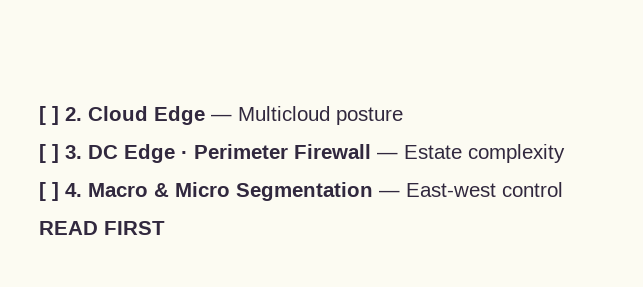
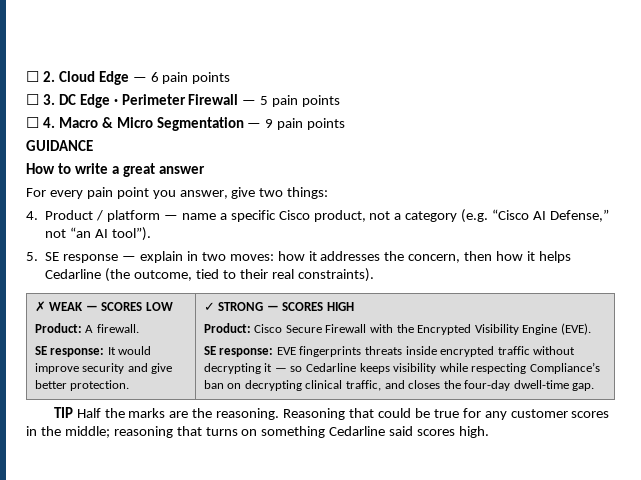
- [ ] 2. Cloud Edge — Multicloud posture
- [ ] 3. DC Edge · Perimeter Firewall — Estate complexity
- [ ] 4. Macro & Micro Segmentation — East-west control
- READ FIRST
+ ☐ 2. Cloud Edge — 6 pain points
+ ☐ 3. DC Edge · Perimeter Firewall — 5 pain points
+ ☐ 4. Macro & Micro Segmentation — 9 pain points
+ GUIDANCE
+ How to write a great answer
+ For every pain point you answer, give two things:
+ 4. Product / platform — name a specific Cisco product, not a category (e.g. “Cisco AI Defense,” not “an AI tool”).
+ 5. SE response — explain in two moves: how it addresses the concern, then how it helps Cedarline (the outcome, tied to their real constraints).
+ ✗ WEAK — SCORES LOW
+ Product: A firewall.
+ SE response: It would improve security and give better protection. | ✓ STRONG — SCORES HIGH
+ Product: Cisco Secure Firewall with the Encrypted Visibility Engine (EVE).
+ SE response: EVE fingerprints threats inside encrypted traffic without decrypting it — so Cedarline keeps visibility while respecting Compliance’s ban on decrypting clinical traffic, and closes the four-day dwell-time gap.
+ TIP Half the marks are the reasoning. Reasoning that could be true for any customer scores in the middle; reasoning that turns on something Cedarline said scores high.

